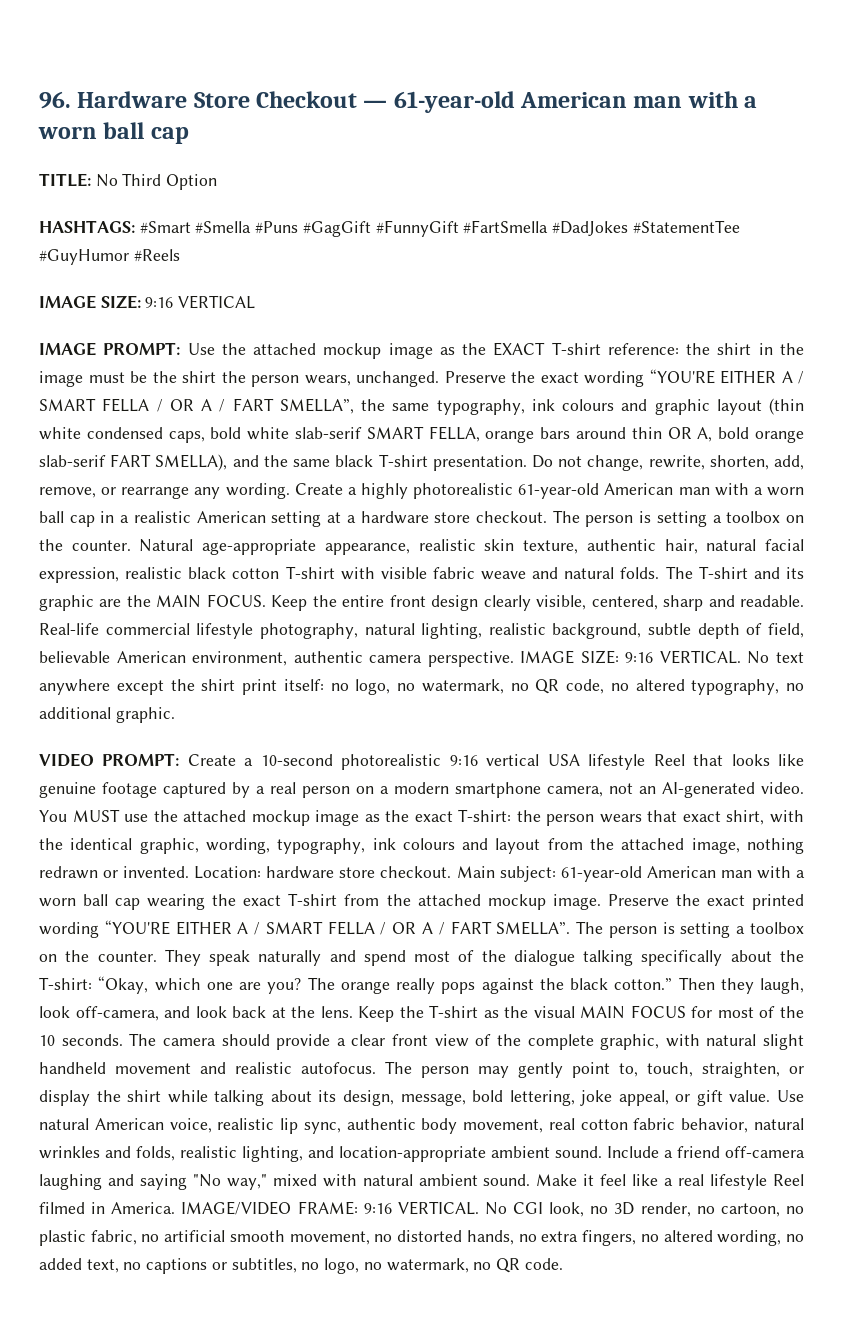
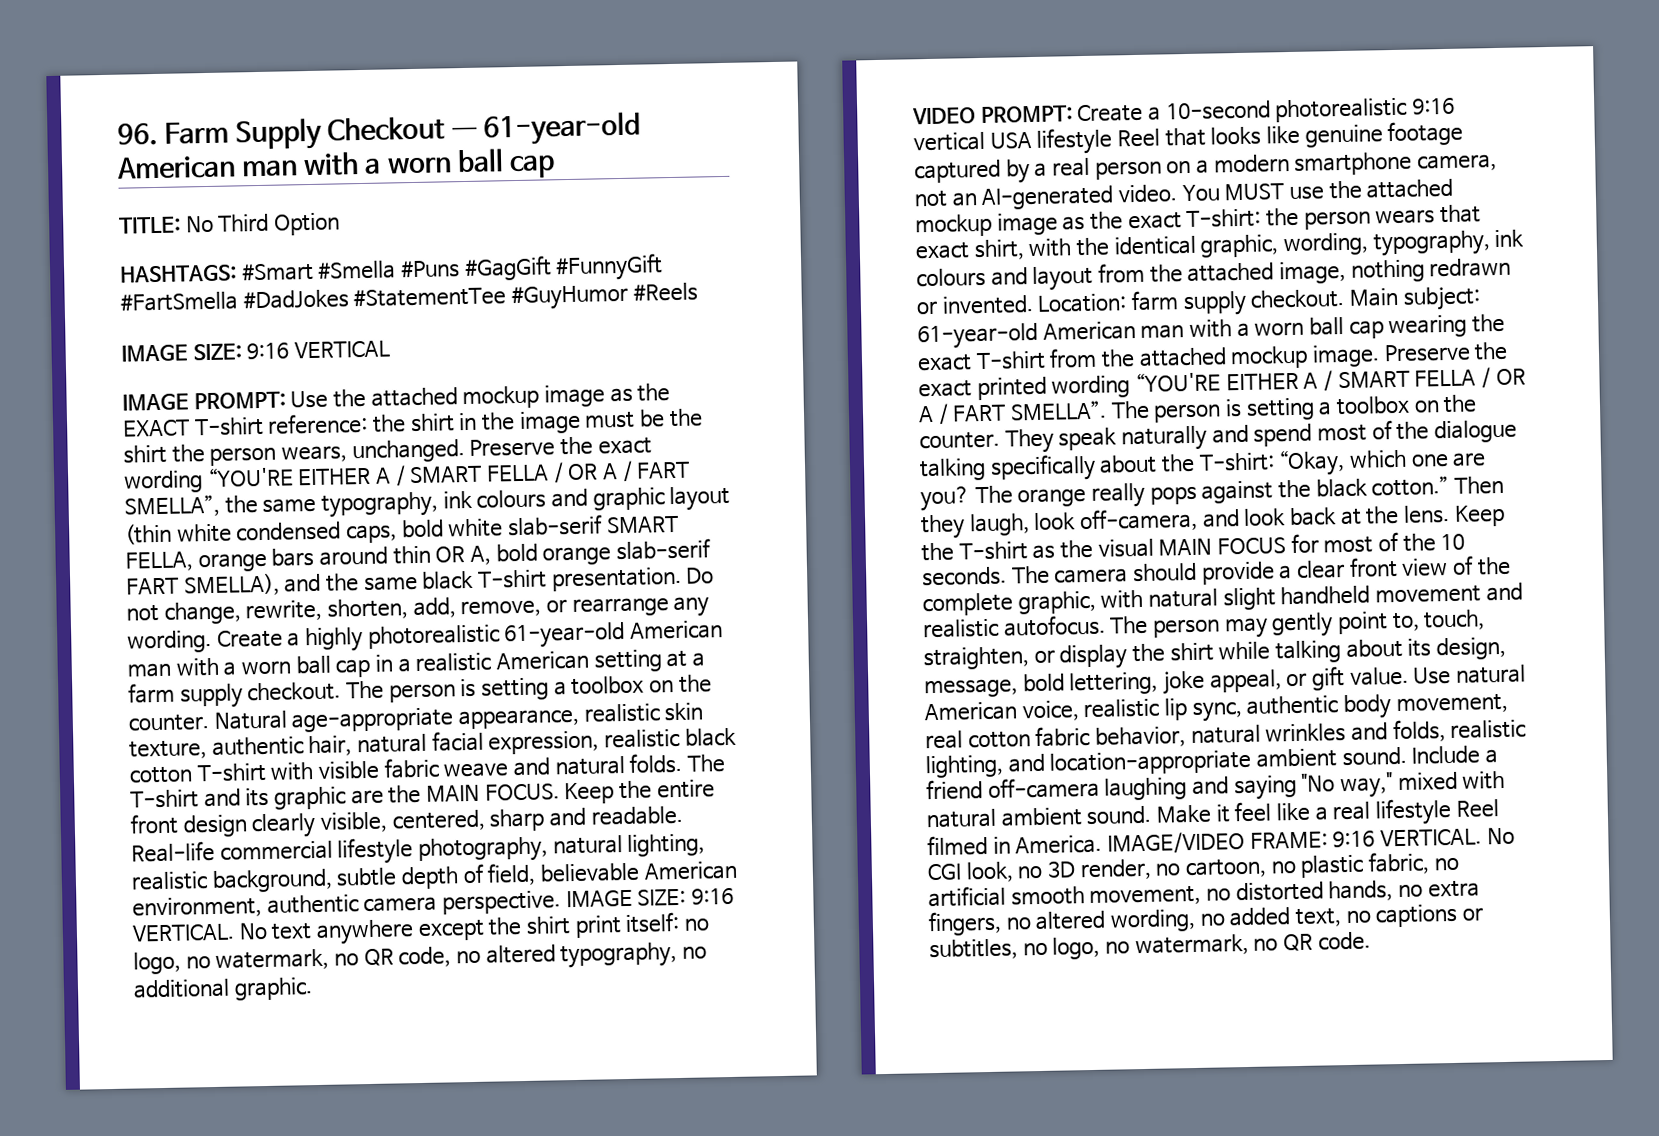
- 96. Hardware Store Checkout — 61-year-old American man with a worn ball cap
+ 96. Farm Supply Checkout — 61-year-old American man with a worn ball cap
- Create a highly photorealistic 61-year-old American man with a worn ball cap in a realistic American setting at a hardware store checkout.
+ Create a highly photorealistic 61-year-old American man with a worn ball cap in a realistic American setting at a farm supply checkout.
- Location: hardware store checkout.
+ Location: farm supply checkout.

